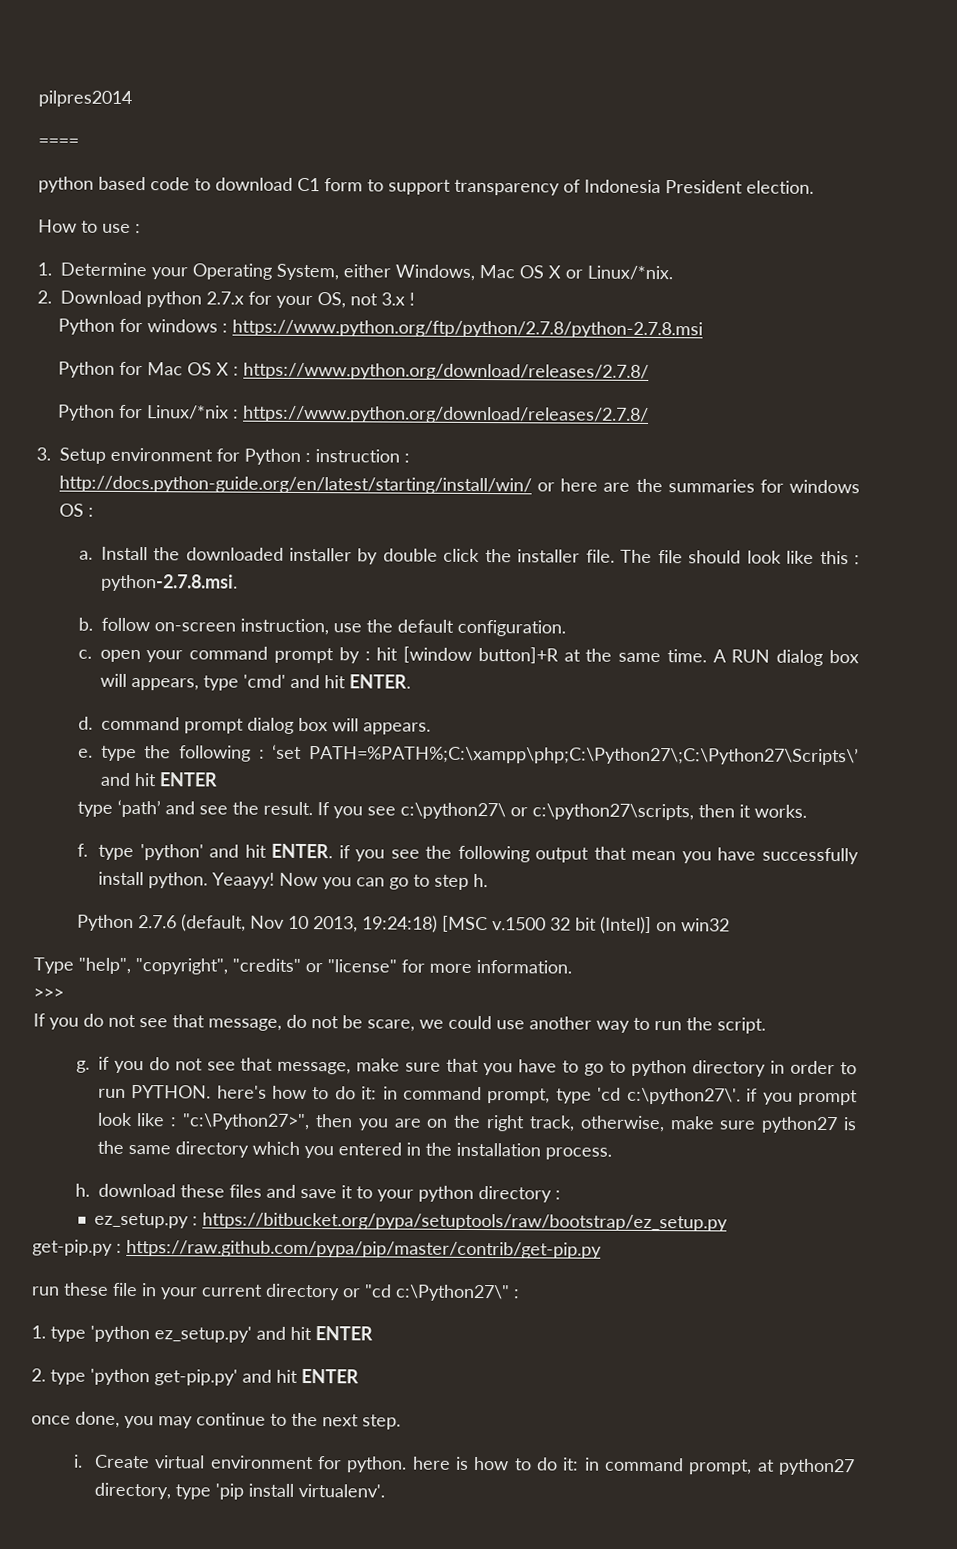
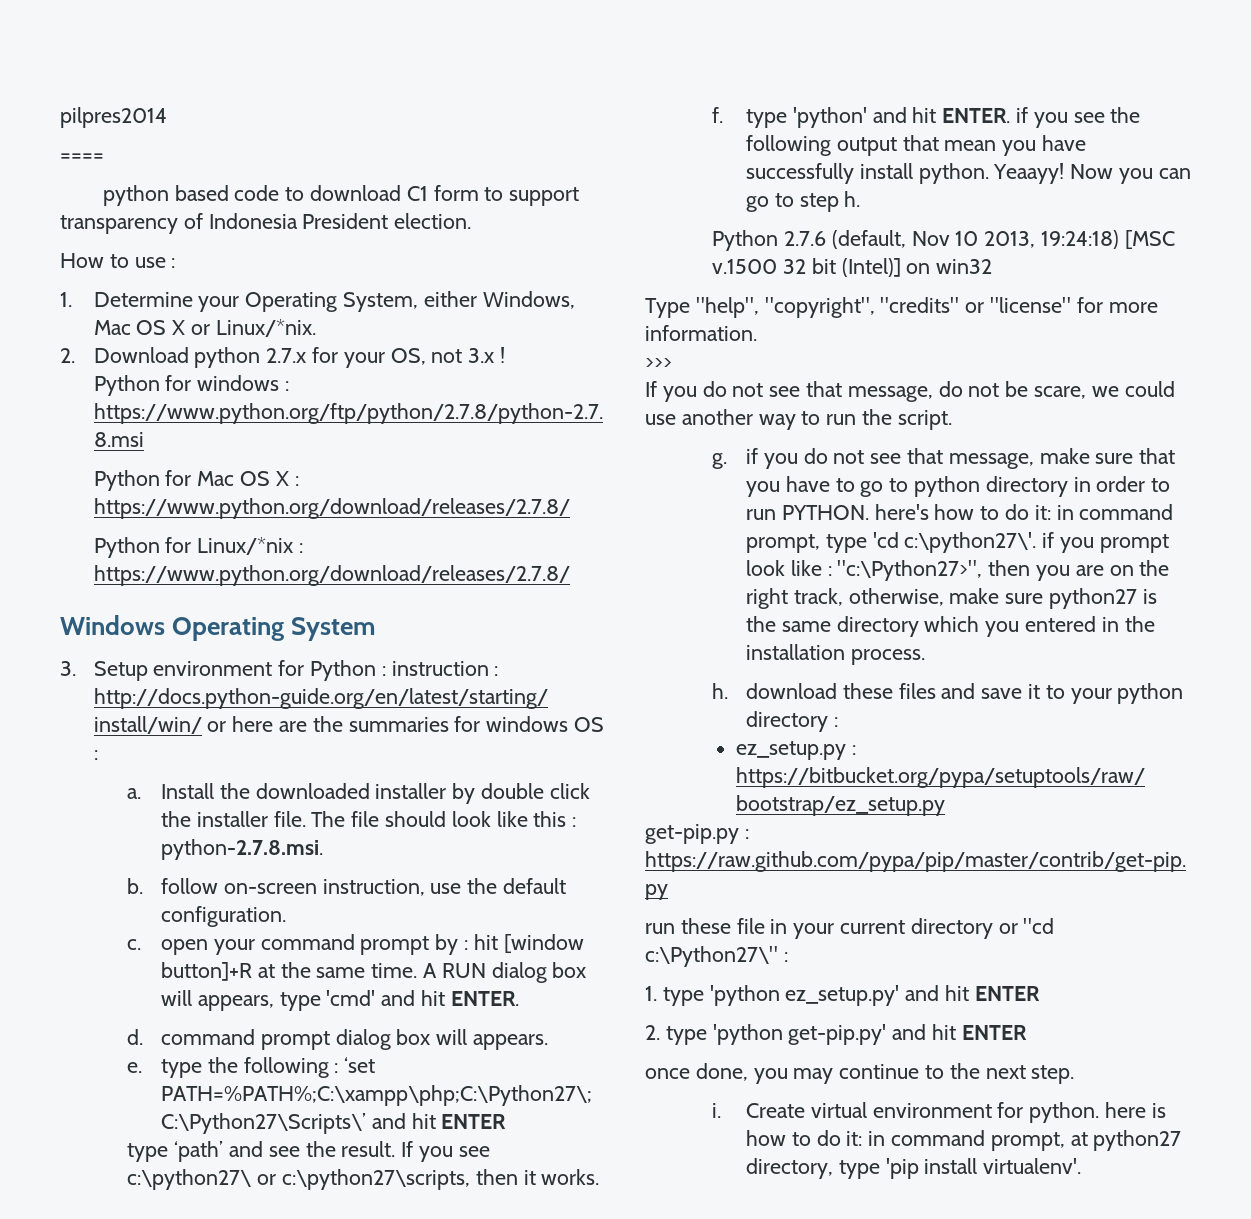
+ Windows Operating System

